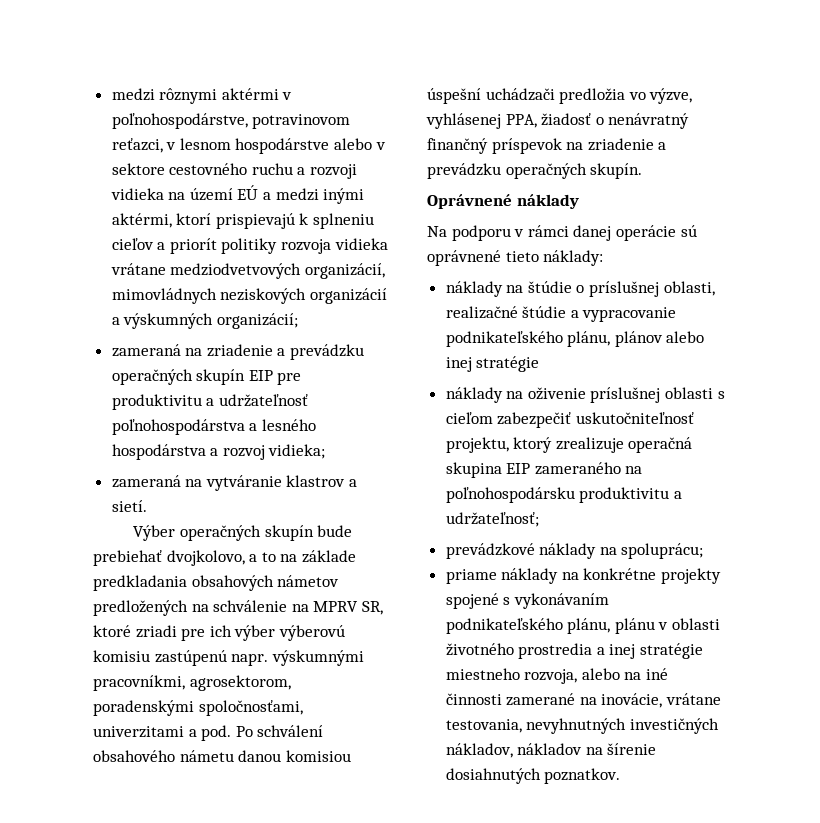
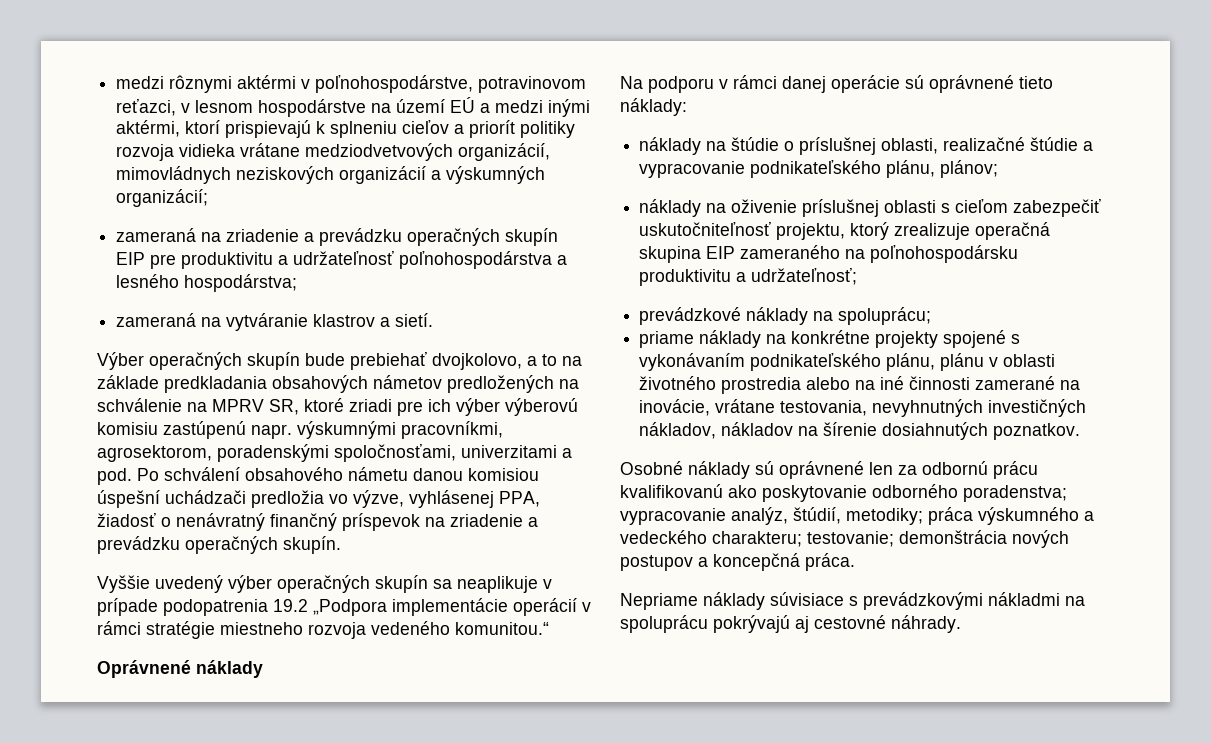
- medzi rôznymi aktérmi v poľnohospodárstve, potravinovom reťazci, v lesnom hospodárstve alebo v sektore cestovného ruchu a rozvoji vidieka na území EÚ a medzi inými aktérmi, ktorí prispievajú k splneniu cieľov a priorít politiky rozvoja vidieka vrátane medziodvetvových organizácií, mimovládnych neziskových organizácií a výskumných organizácií;
+ medzi rôznymi aktérmi v poľnohospodárstve, potravinovom reťazci, v lesnom hospodárstve na území EÚ a medzi inými aktérmi, ktorí prispievajú k splneniu cieľov a priorít politiky rozvoja vidieka vrátane medziodvetvových organizácií, mimovládnych neziskových organizácií a výskumných organizácií;
- zameraná na zriadenie a prevádzku operačných skupín EIP pre produktivitu a udržateľnosť poľnohospodárstva a lesného hospodárstva a rozvoj vidieka;
+ zameraná na zriadenie a prevádzku operačných skupín EIP pre produktivitu a udržateľnosť poľnohospodárstva a lesného hospodárstva;
+ Vyššie uvedený výber operačných skupín sa neaplikuje v prípade podopatrenia 19.2 „Podpora implementácie operácií v rámci stratégie miestneho rozvoja vedeného komunitou.“
- náklady na štúdie o príslušnej oblasti, realizačné štúdie a vypracovanie podnikateľského plánu, plánov alebo inej stratégie
+ náklady na štúdie o príslušnej oblasti, realizačné štúdie a vypracovanie podnikateľského plánu, plánov;
- priame náklady na konkrétne projekty spojené s vykonávaním podnikateľského plánu, plánu v oblasti životného prostredia a inej stratégie miestneho rozvoja, alebo na iné činnosti zamerané na inovácie, vrátane testovania, nevyhnutných investičných nákladov, nákladov na šírenie dosiahnutých poznatkov.
+ priame náklady na konkrétne projekty spojené s vykonávaním podnikateľského plánu, plánu v oblasti životného prostredia alebo na iné činnosti zamerané na inovácie, vrátane testovania, nevyhnutných investičných nákladov, nákladov na šírenie dosiahnutých poznatkov.
+ Osobné náklady sú oprávnené len za odbornú prácu kvalifikovanú ako poskytovanie odborného poradenstva; vypracovanie analýz, štúdií, metodiky; práca výskumného a vedeckého charakteru; testovanie; demonštrácia nových postupov a koncepčná práca.
+ Nepriame náklady súvisiace s prevádzkovými nákladmi na spoluprácu pokrývajú aj cestovné náhrady.

